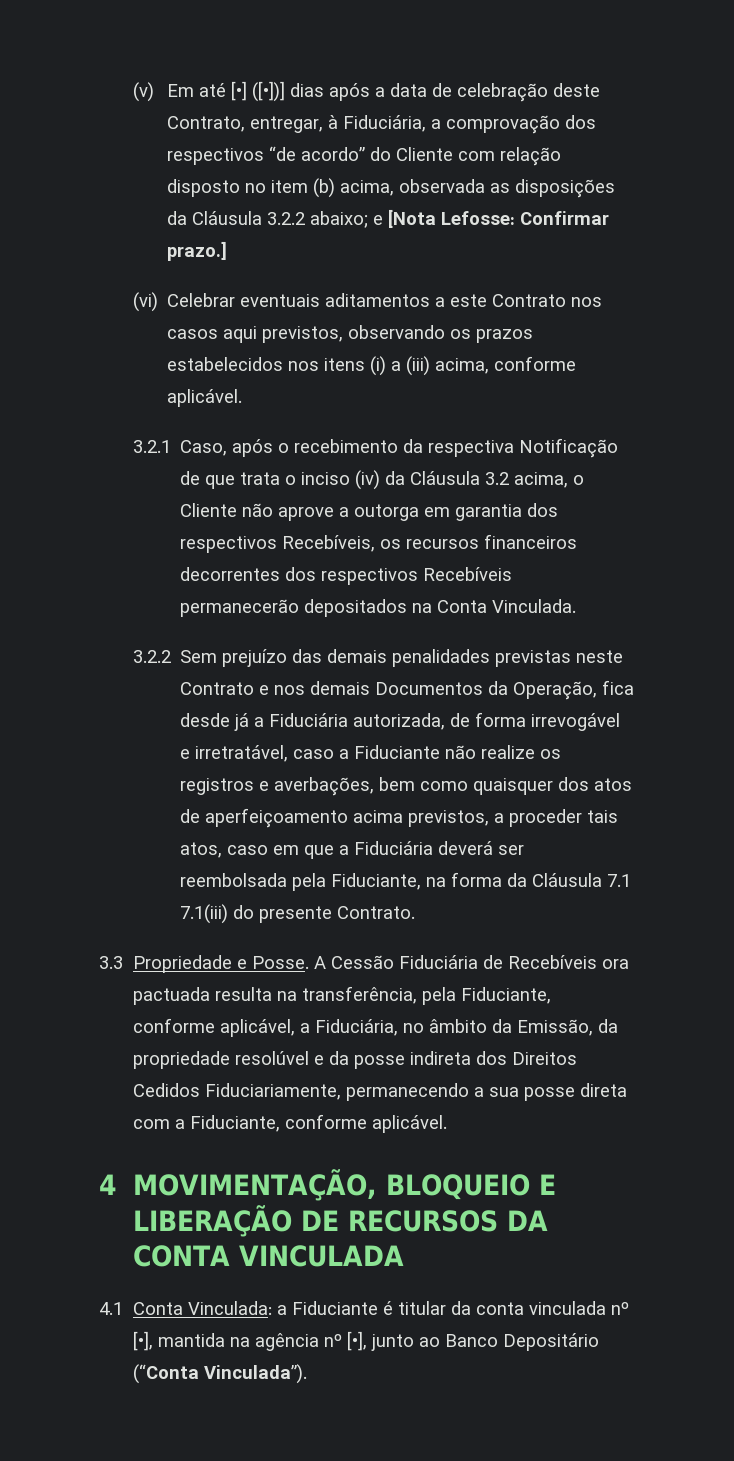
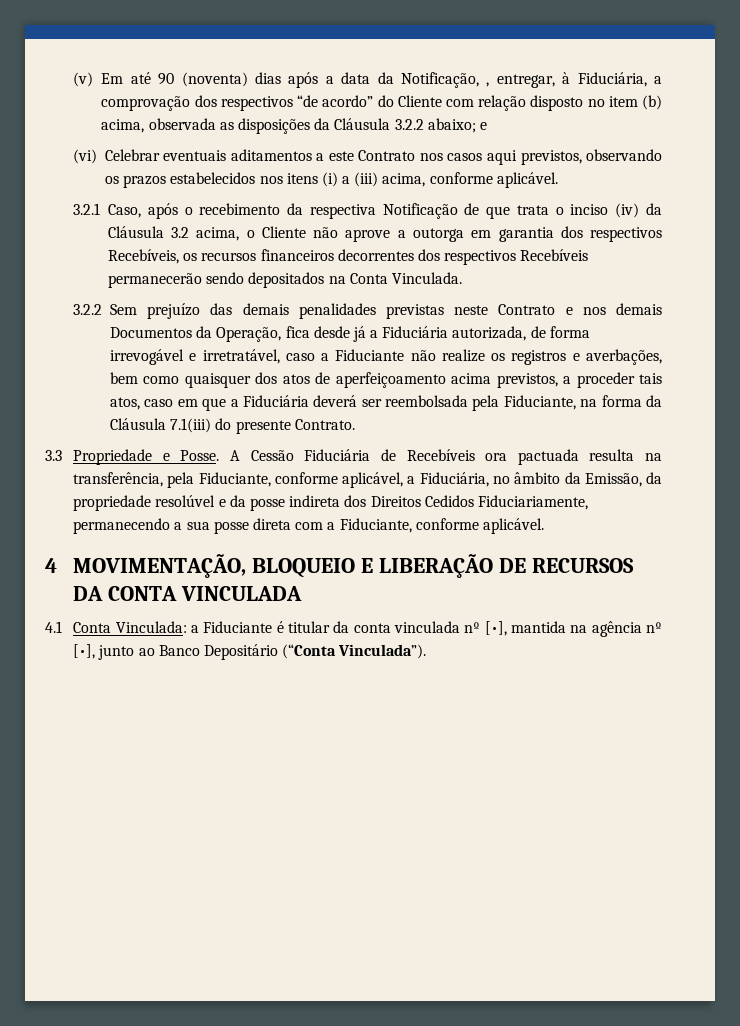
- (v) Em até [•] ([•])] dias após a data de celebração deste Contrato, entregar, à Fiduciária, a comprovação dos respectivos “de acordo” do Cliente com relação disposto no item (b) acima, observada as disposições da Cláusula 3.2.2 abaixo; e [Nota Lefosse: Confirmar prazo.]
+ (v) Em até 90 (noventa) dias após a data da Notificação, , entregar, à Fiduciária, a comprovação dos respectivos “de acordo” do Cliente com relação disposto no item (b) acima, observada as disposições da Cláusula 3.2.2 abaixo; e
- 3.2.1 Caso, após o recebimento da respectiva Notificação de que trata o inciso (iv) da Cláusula 3.2 acima, o Cliente não aprove a outorga em garantia dos respectivos Recebíveis, os recursos financeiros decorrentes dos respectivos Recebíveis permanecerão depositados na Conta Vinculada.
+ 3.2.1 Caso, após o recebimento da respectiva Notificação de que trata o inciso (iv) da Cláusula 3.2 acima, o Cliente não aprove a outorga em garantia dos respectivos Recebíveis, os recursos financeiros decorrentes dos respectivos Recebíveis permanecerão sendo depositados na Conta Vinculada.
- 3.2.2 Sem prejuízo das demais penalidades previstas neste Contrato e nos demais Documentos da Operação, fica desde já a Fiduciária autorizada, de forma irrevogável e irretratável, caso a Fiduciante não realize os registros e averbações, bem como quaisquer dos atos de aperfeiçoamento acima previstos, a proceder tais atos, caso em que a Fiduciária deverá ser reembolsada pela Fiduciante, na forma da Cláusula 7.1 7.1(iii) do presente Contrato.
+ 3.2.2 Sem prejuízo das demais penalidades previstas neste Contrato e nos demais Documentos da Operação, fica desde já a Fiduciária autorizada, de forma irrevogável e irretratável, caso a Fiduciante não realize os registros e averbações, bem como quaisquer dos atos de aperfeiçoamento acima previstos, a proceder tais atos, caso em que a Fiduciária deverá ser reembolsada pela Fiduciante, na forma da Cláusula 7.1(iii) do presente Contrato.

